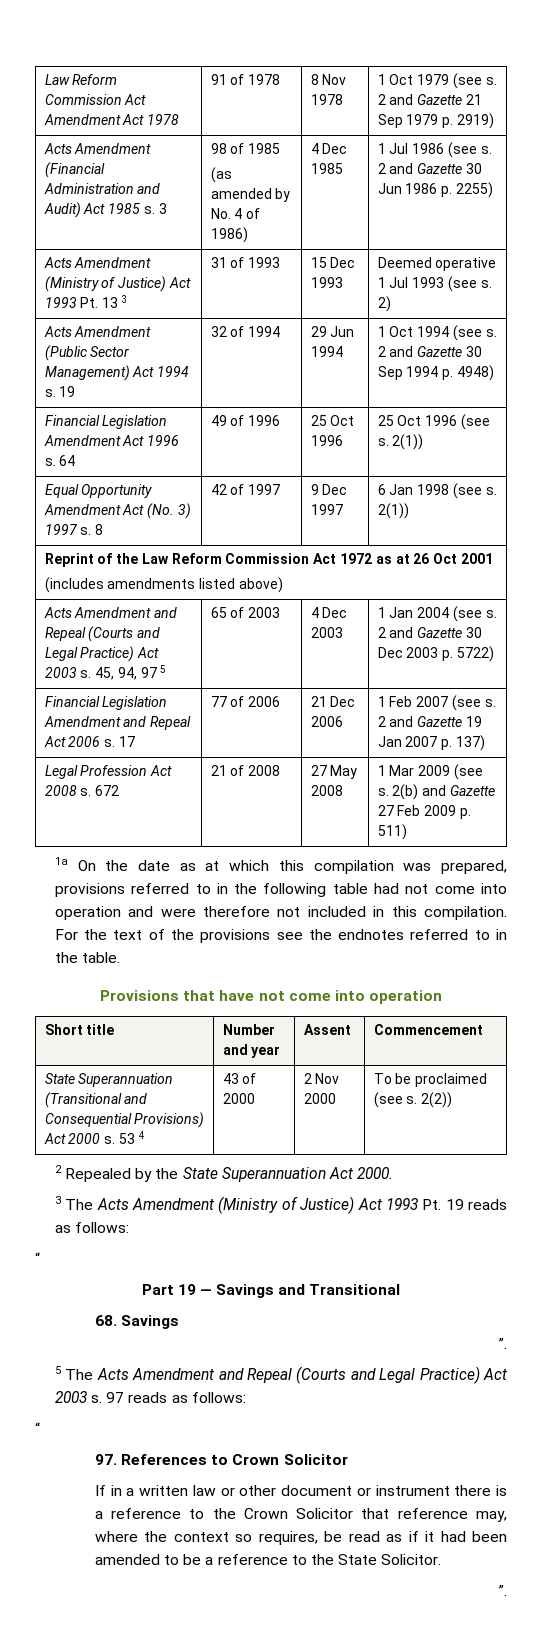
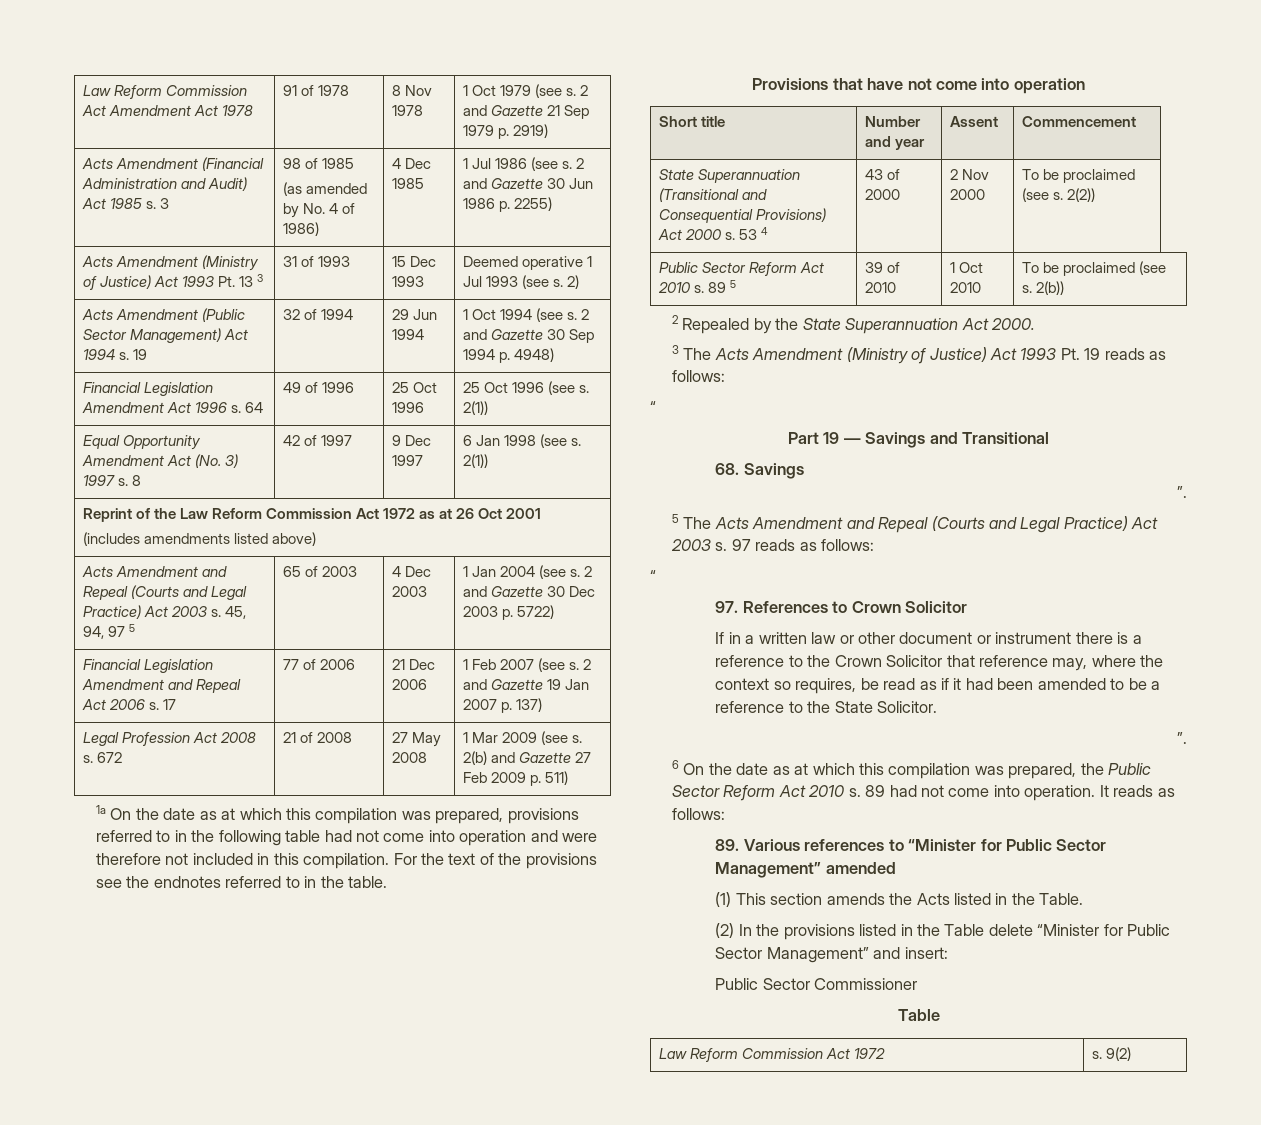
+ Public Sector Reform Act 2010 s. 89 5 | 39 of 2010 | 1 Oct 2010 | To be proclaimed (see s. 2(b))
+ 6 On the date as at which this compilation was prepared, the Public Sector Reform Act 2010 s. 89 had not come into operation. It reads as follows:
+ 89. Various references to “Minister for Public Sector Management” amended
+ (1) This section amends the Acts listed in the Table.
+ (2) In the provisions listed in the Table delete “Minister for Public Sector Management” and insert:
+ Public Sector Commissioner
+ Table
+ Law Reform Commission Act 1972 | s. 9(2)

